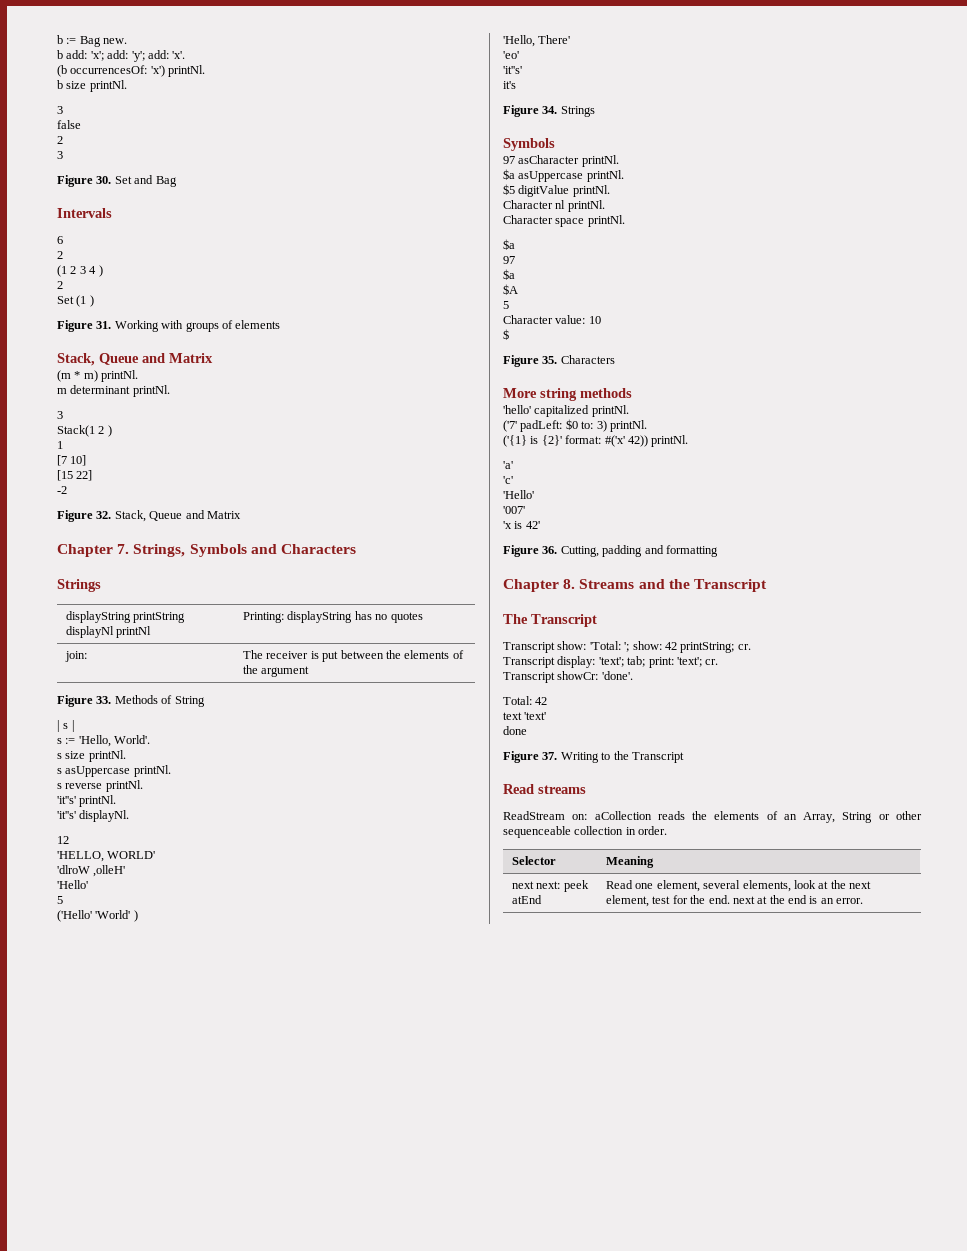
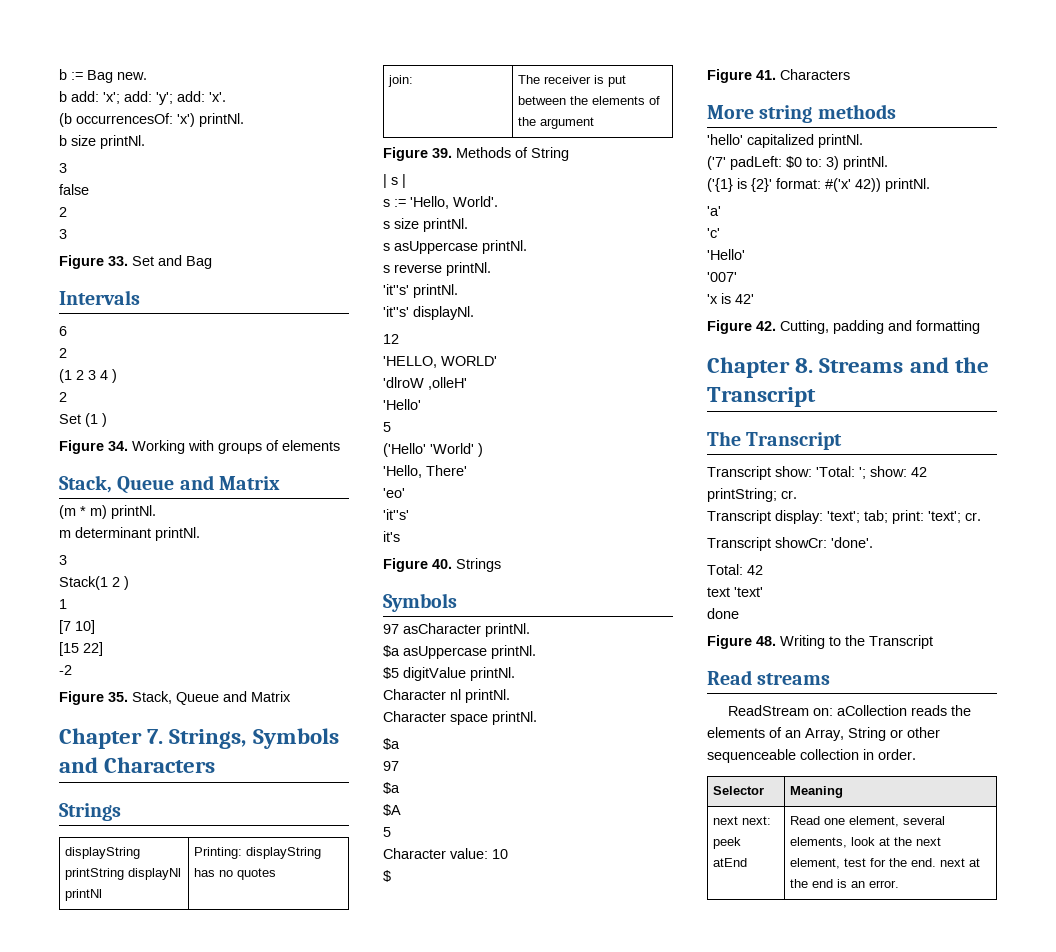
- Figure 30. Set and Bag
+ Figure 33. Set and Bag
- Figure 31. Working with groups of elements
+ Figure 34. Working with groups of elements
- Figure 32. Stack, Queue and Matrix
+ Figure 35. Stack, Queue and Matrix
- Figure 33. Methods of String
+ Figure 39. Methods of String
- Figure 34. Strings
+ Figure 40. Strings
- Figure 35. Characters
+ Figure 41. Characters
- Figure 36. Cutting, padding and formatting
+ Figure 42. Cutting, padding and formatting
- Figure 37. Writing to the Transcript
+ Figure 48. Writing to the Transcript

